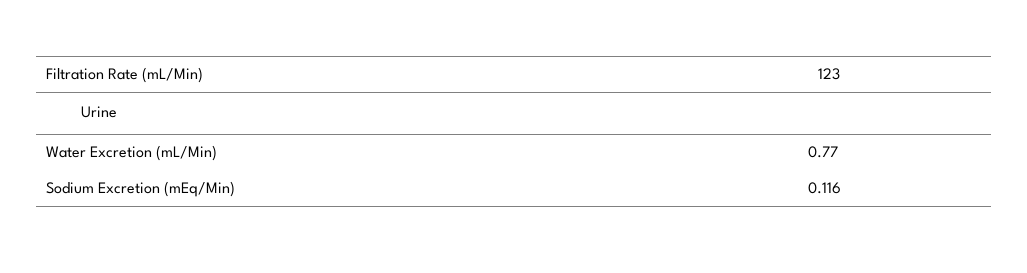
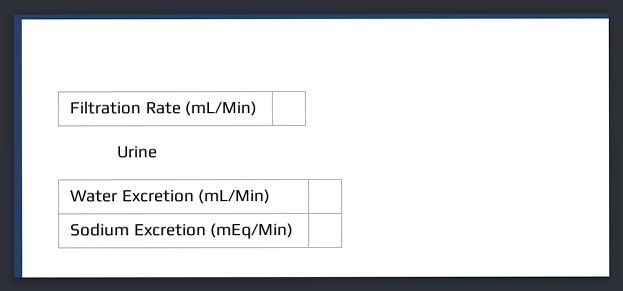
- Filtration Rate (mL/Min) | 123
+ Filtration Rate (mL/Min) |
- Water Excretion (mL/Min) | 0.77
+ Water Excretion (mL/Min) |
- Sodium Excretion (mEq/Min) | 0.116
+ Sodium Excretion (mEq/Min) |

